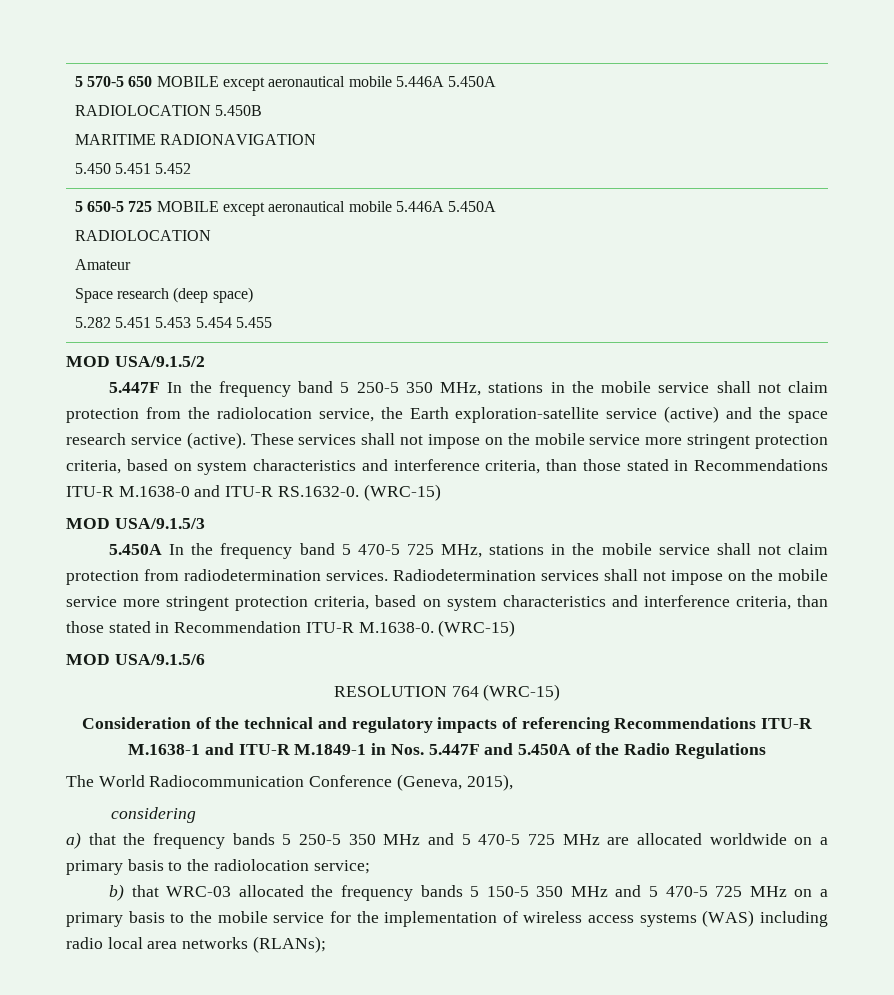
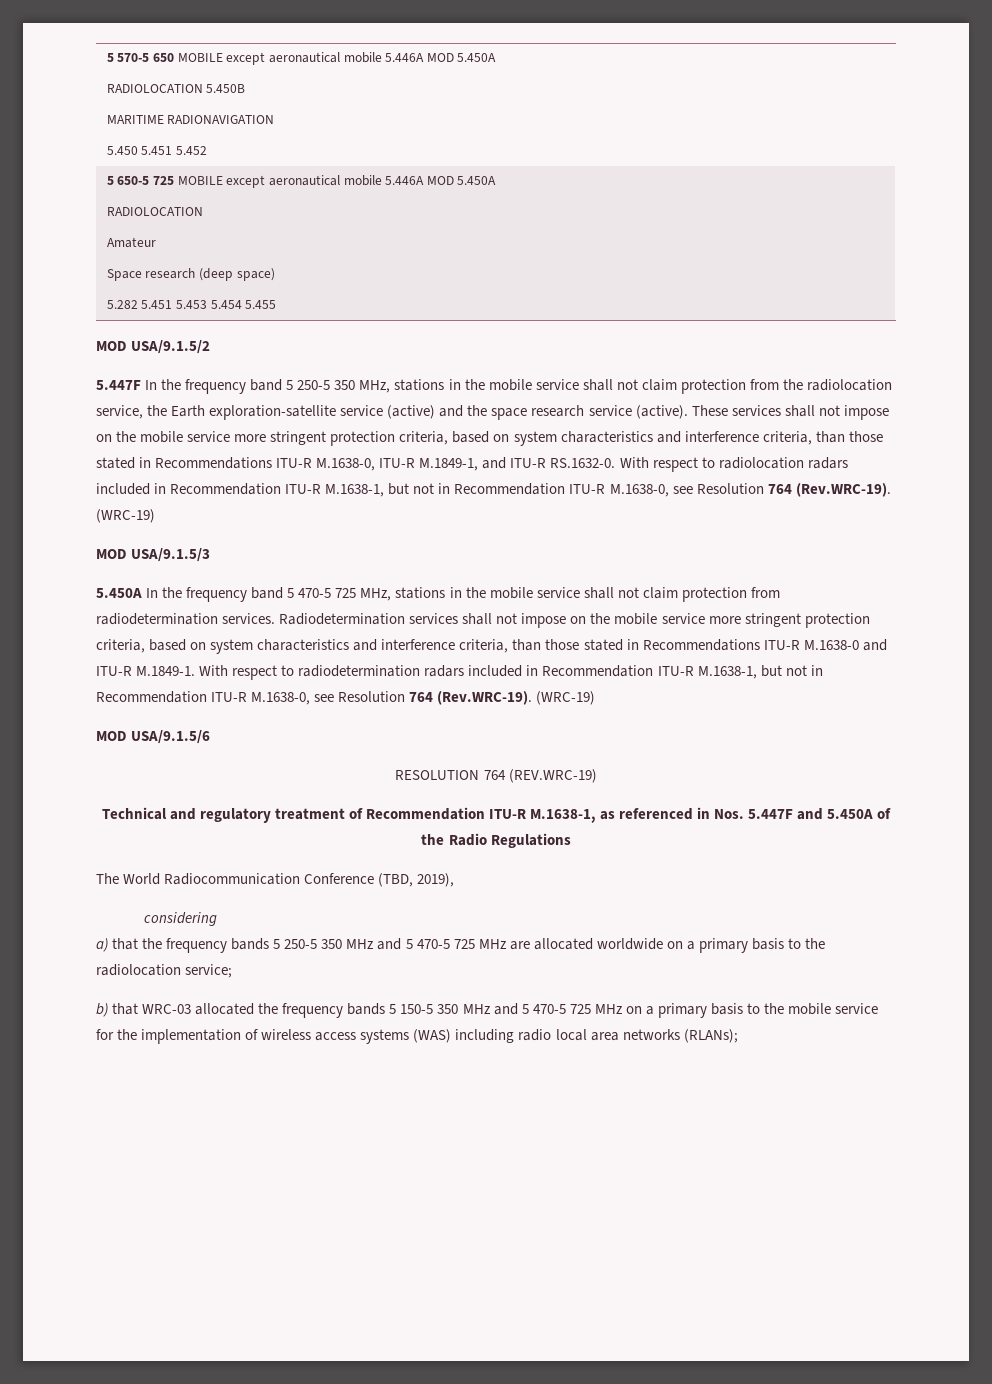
- 5 570-5 650 MOBILE except aeronautical mobile 5.446A 5.450A
+ 5 570-5 650 MOBILE except aeronautical mobile 5.446A MOD 5.450A
- 5 650-5 725 MOBILE except aeronautical mobile 5.446A 5.450A
+ 5 650-5 725 MOBILE except aeronautical mobile 5.446A MOD 5.450A
- These services shall not impose on the mobile service more stringent protection criteria, based on system characteristics and interference criteria, than those stated in Recommendations ITU-R M.1638-0 and ITU-R RS.1632-0. (WRC-15)
+ These services shall not impose on the mobile service more stringent protection criteria, based on system characteristics and interference criteria, than those stated in Recommendations ITU-R M.1638-0, ITU-R M.1849-1, and ITU-R RS.1632-0. With respect to radiolocation radars included in Recommendation ITU-R M.1638-1, but not in Recommendation ITU-R M.1638-0, see Resolution 764 (Rev.WRC-19). (WRC-19)
- Radiodetermination services shall not impose on the mobile service more stringent protection criteria, based on system characteristics and interference criteria, than those stated in Recommendation ITU-R M.1638-0. (WRC-15)
+ Radiodetermination services shall not impose on the mobile service more stringent protection criteria, based on system characteristics and interference criteria, than those stated in Recommendations ITU-R M.1638-0 and ITU-R M.1849-1. With respect to radiodetermination radars included in Recommendation ITU-R M.1638-1, but not in Recommendation ITU-R M.1638-0, see Resolution 764 (Rev.WRC-19). (WRC-19)
  MOD USA/9.1.5/6
- RESOLUTION 764 (WRC-15)
- Consideration of the technical and regulatory impacts of referencing Recommendations ITU-R M.1638-1 and ITU-R M.1849-1 in Nos. 5.447F and 5.450A of the Radio Regulations
+ RESOLUTION 764 (REV.WRC-19)
+ Technical and regulatory treatment of Recommendation ITU-R M.1638-1, as referenced in Nos. 5.447F and 5.450A of the Radio Regulations
- The World Radiocommunication Conference (Geneva, 2015),
+ The World Radiocommunication Conference (TBD, 2019),

